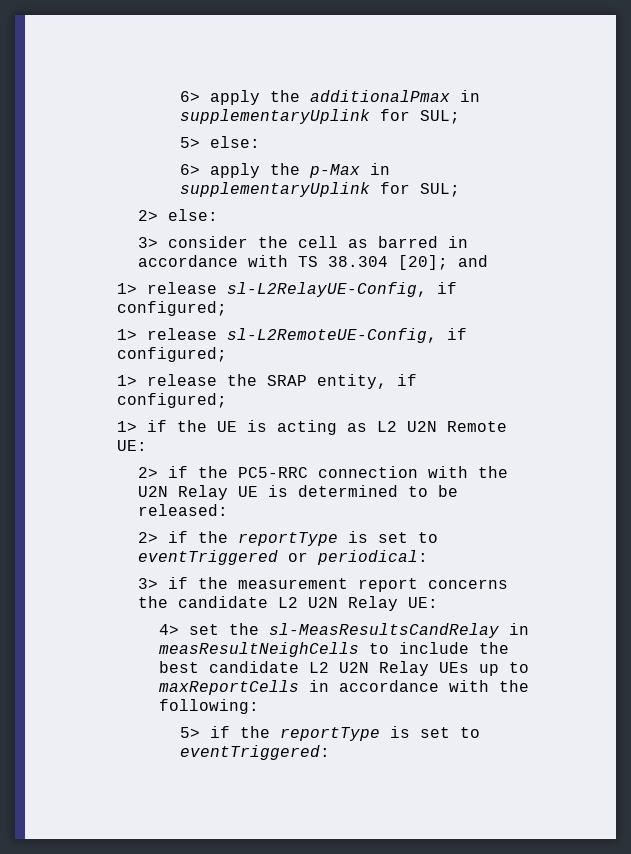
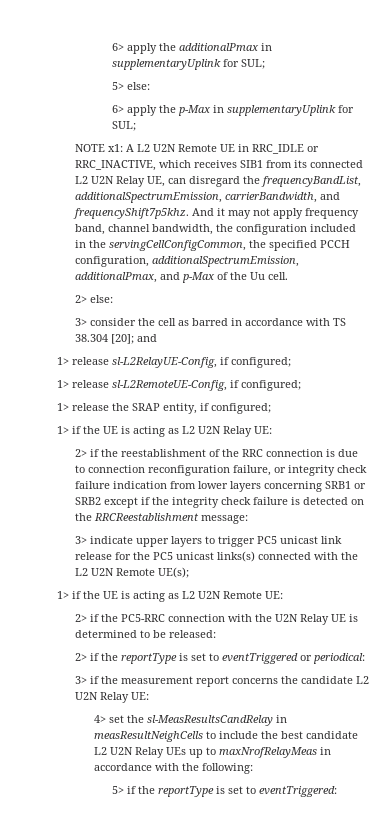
+ NOTE x1: A L2 U2N Remote UE in RRC_IDLE or RRC_INACTIVE, which receives SIB1 from its connected L2 U2N Relay UE, can disregard the frequencyBandList, additionalSpectrumEmission, carrierBandwidth, and frequencyShift7p5khz. And it may not apply frequency band, channel bandwidth, the configuration included in the servingCellConfigCommon, the specified PCCH configuration, additionalSpectrumEmission, additionalPmax, and p-Max of the Uu cell.
+ 1> if the UE is acting as L2 U2N Relay UE:
+ 2> if the reestablishment of the RRC connection is due to connection reconfiguration failure, or integrity check failure indication from lower layers concerning SRB1 or SRB2 except if the integrity check failure is detected on the RRCReestablishment message:
+ 3> indicate upper layers to trigger PC5 unicast link release for the PC5 unicast links(s) connected with the L2 U2N Remote UE(s);
- 4> set the sl-MeasResultsCandRelay in measResultNeighCells to include the best candidate L2 U2N Relay UEs up to maxReportCells in accordance with the following:
+ 4> set the sl-MeasResultsCandRelay in measResultNeighCells to include the best candidate L2 U2N Relay UEs up to maxNrofRelayMeas in accordance with the following:

